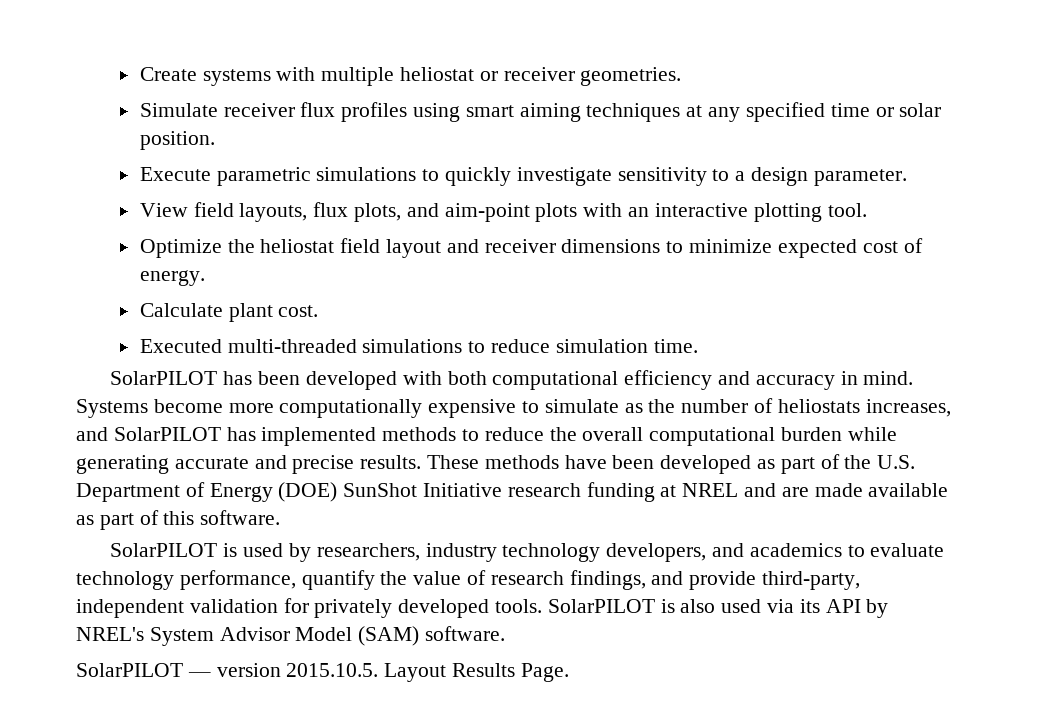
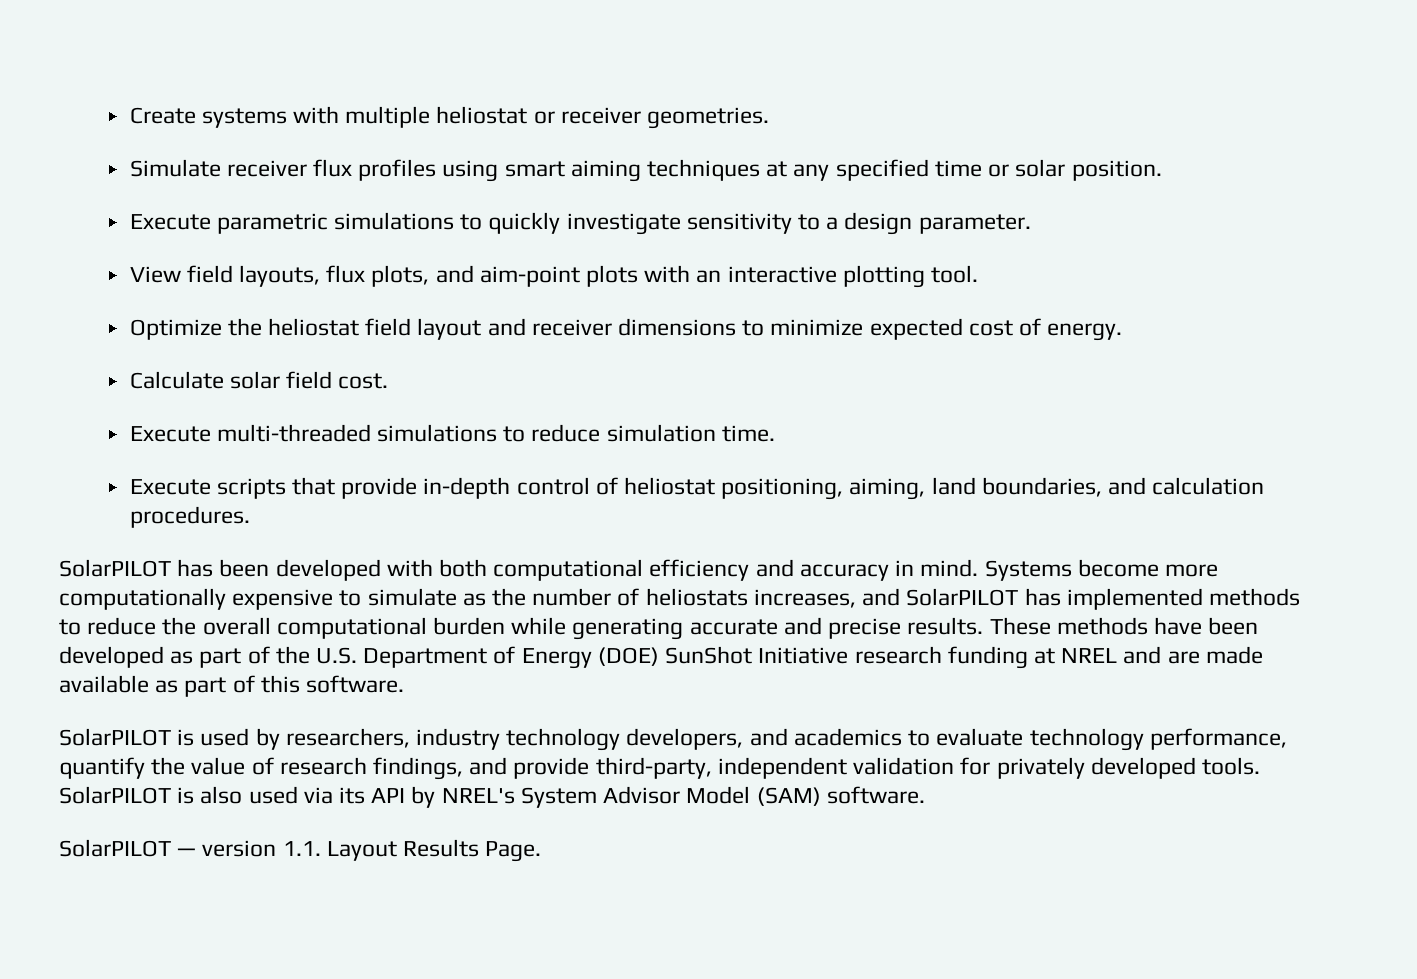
- Calculate plant cost.
+ Calculate solar field cost.
- Executed multi-threaded simulations to reduce simulation time.
+ Execute multi-threaded simulations to reduce simulation time.
+ Execute scripts that provide in-depth control of heliostat positioning, aiming, land boundaries, and calculation procedures.
- SolarPILOT — version 2015.10.5. Layout Results Page.
+ SolarPILOT — version 1.1. Layout Results Page.

